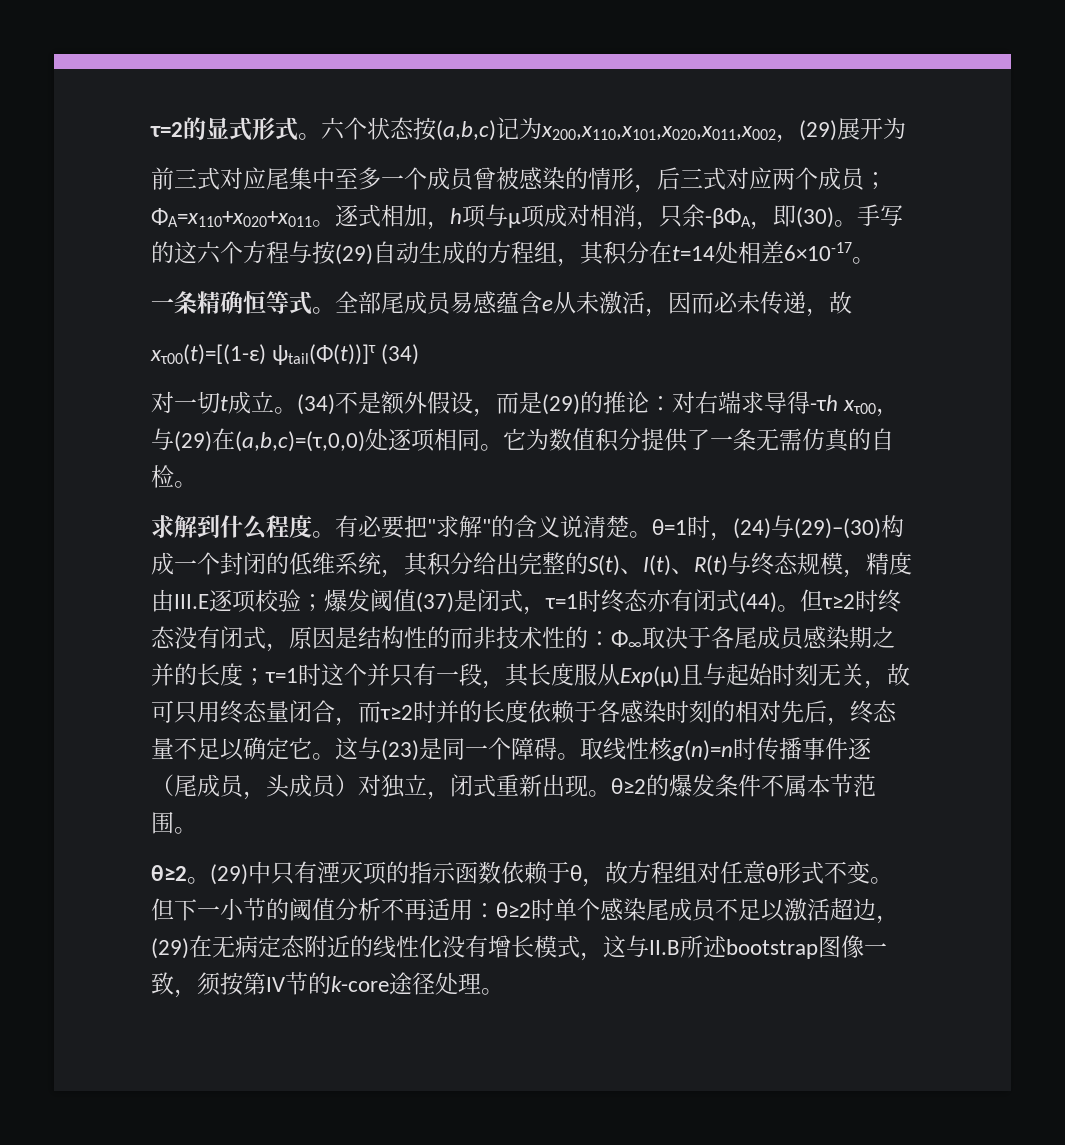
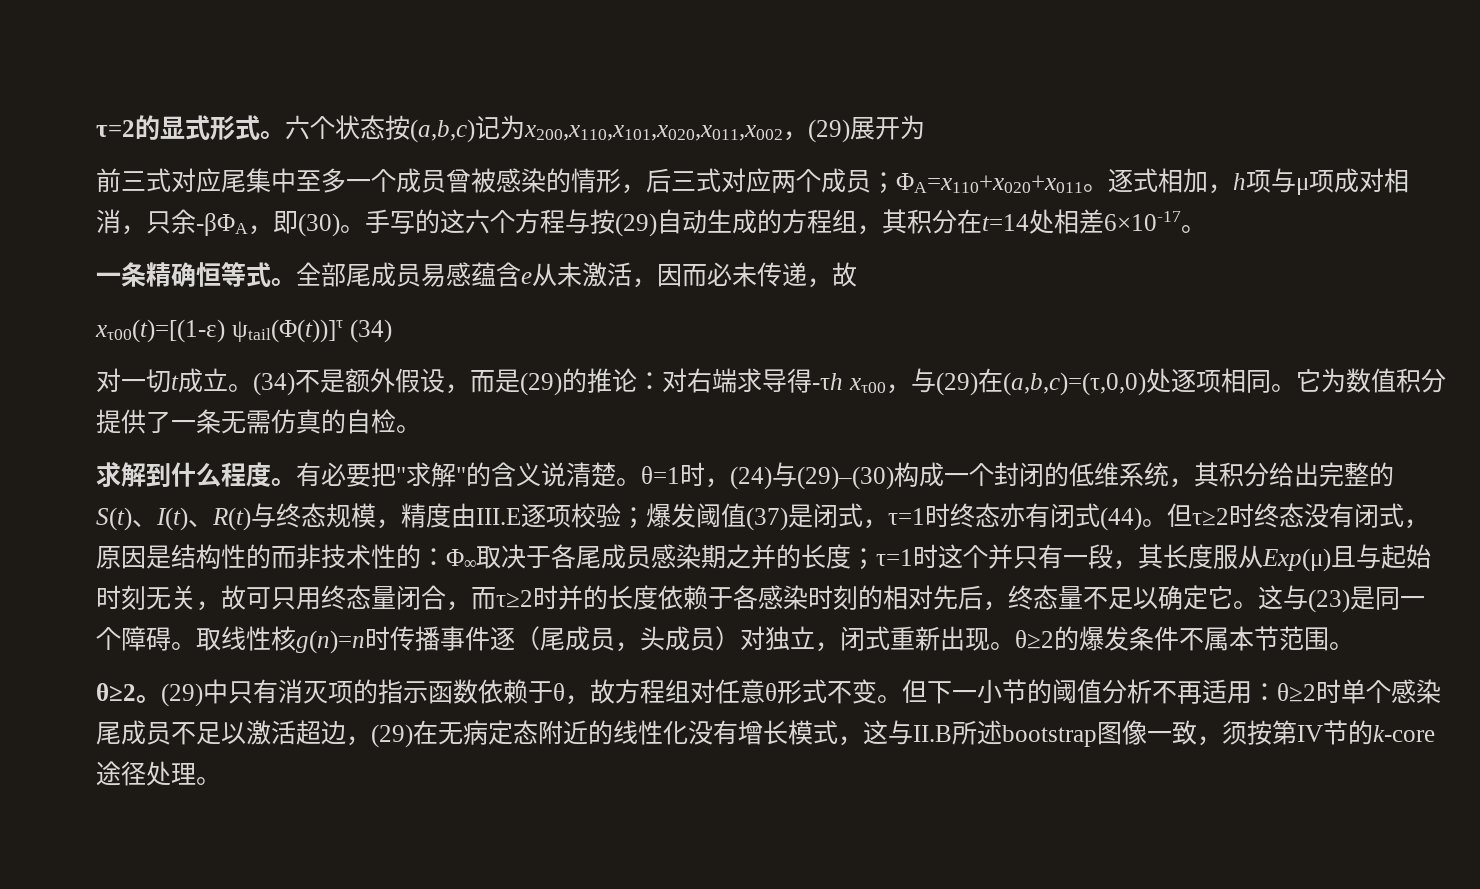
- (29)中只有湮灭项的指示函数依赖于θ，故方程组对任意θ形式不变。
+ (29)中只有消灭项的指示函数依赖于θ，故方程组对任意θ形式不变。

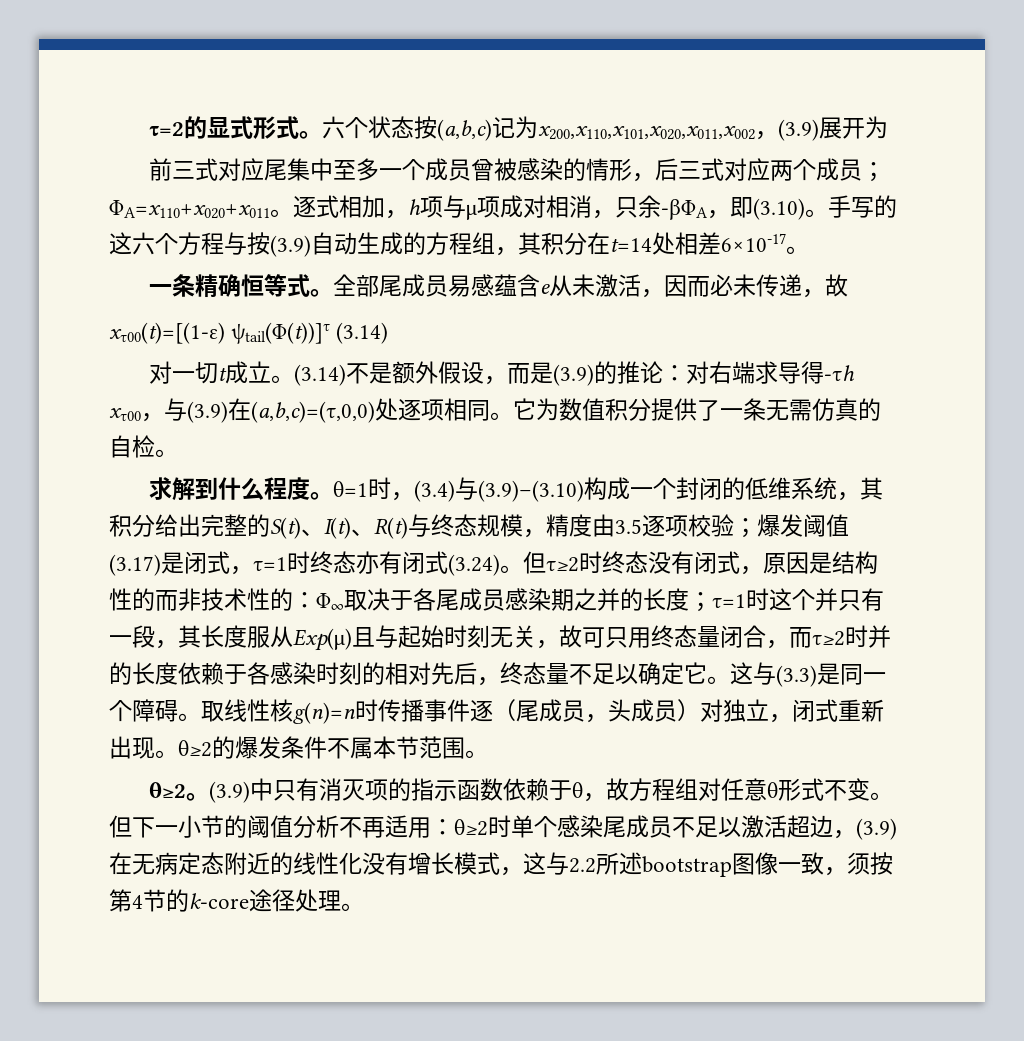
- 六个状态按(a,b,c)记为x200,x110,x101,x020,x011,x002，(29)展开为
+ 六个状态按(a,b,c)记为x200,x110,x101,x020,x011,x002，(3.9)展开为
- 逐式相加，h项与μ项成对相消，只余-βΦA，即(30)。
+ 逐式相加，h项与μ项成对相消，只余-βΦA，即(3.10)。
- 手写的这六个方程与按(29)自动生成的方程组，其积分在t=14处相差6×10-17。
+ 手写的这六个方程与按(3.9)自动生成的方程组，其积分在t=14处相差6×10-17。
- xτ00(t)=[(1-ε) ψtail(Φ(t))]τ (34)
+ xτ00(t)=[(1-ε) ψtail(Φ(t))]τ (3.14)
- (34)不是额外假设，而是(29)的推论：对右端求导得-τh xτ00，与(29)在(a,b,c)=(τ,0,0)处逐项相同。
+ (3.14)不是额外假设，而是(3.9)的推论：对右端求导得-τh xτ00，与(3.9)在(a,b,c)=(τ,0,0)处逐项相同。
- 求解到什么程度。有必要把"求解"的含义说清楚。θ=1时，(24)与(29)–(30)构成一个封闭的低维系统，其积分给出完整的S(t)、I(t)、R(t)与终态规模，精度由III.E逐项校验；爆发阈值(37)是闭式，τ=1时终态亦有闭式(44)。
+ 求解到什么程度。θ=1时，(3.4)与(3.9)–(3.10)构成一个封闭的低维系统，其积分给出完整的S(t)、I(t)、R(t)与终态规模，精度由3.5逐项校验；爆发阈值(3.17)是闭式，τ=1时终态亦有闭式(3.24)。
- 这与(23)是同一个障碍。
+ 这与(3.3)是同一个障碍。
- (29)中只有消灭项的指示函数依赖于θ，故方程组对任意θ形式不变。
+ (3.9)中只有消灭项的指示函数依赖于θ，故方程组对任意θ形式不变。
- 但下一小节的阈值分析不再适用：θ≥2时单个感染尾成员不足以激活超边，(29)在无病定态附近的线性化没有增长模式，这与II.B所述bootstrap图像一致，须按第IV节的k-core途径处理。
+ 但下一小节的阈值分析不再适用：θ≥2时单个感染尾成员不足以激活超边，(3.9)在无病定态附近的线性化没有增长模式，这与2.2所述bootstrap图像一致，须按第4节的k-core途径处理。

